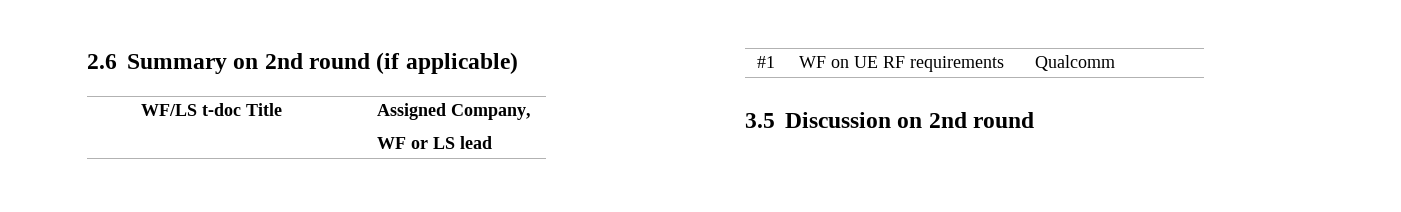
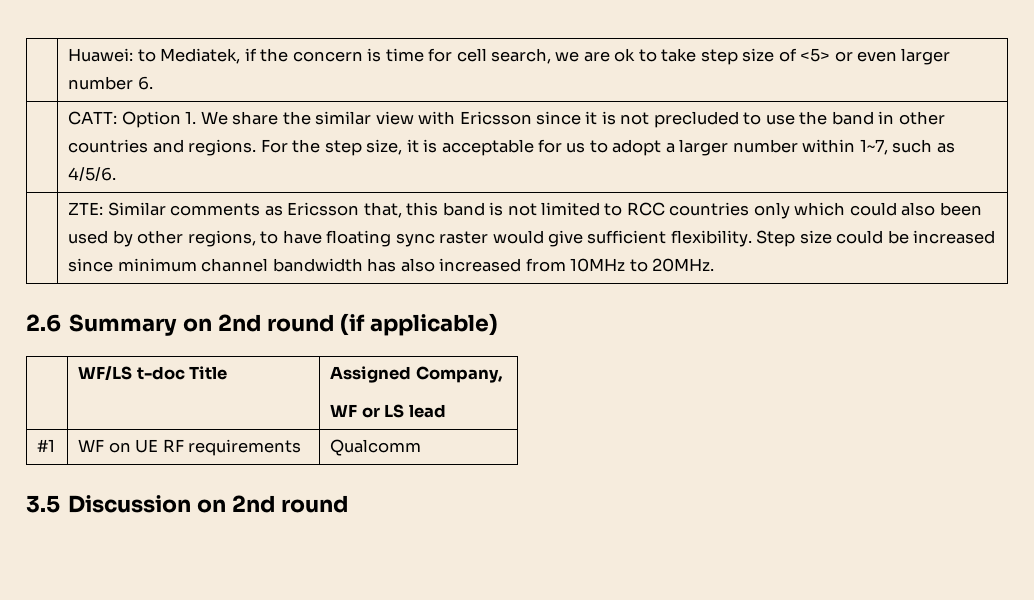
+ | Huawei: to Mediatek, if the concern is time for cell search, we are ok to take step size of <5> or even larger number 6.
+ | CATT: Option 1. We share the similar view with Ericsson since it is not precluded to use the band in other countries and regions. For the step size, it is acceptable for us to adopt a larger number within 1~7, such as 4/5/6.
+ | ZTE: Similar comments as Ericsson that, this band is not limited to RCC countries only which could also been used by other regions, to have floating sync raster would give sufficient flexibility. Step size could be increased since minimum channel bandwidth has also increased from 10MHz to 20MHz.

